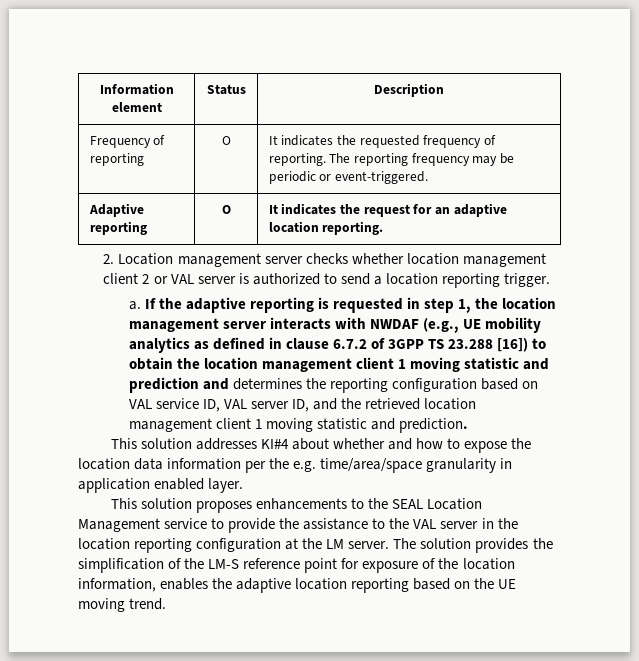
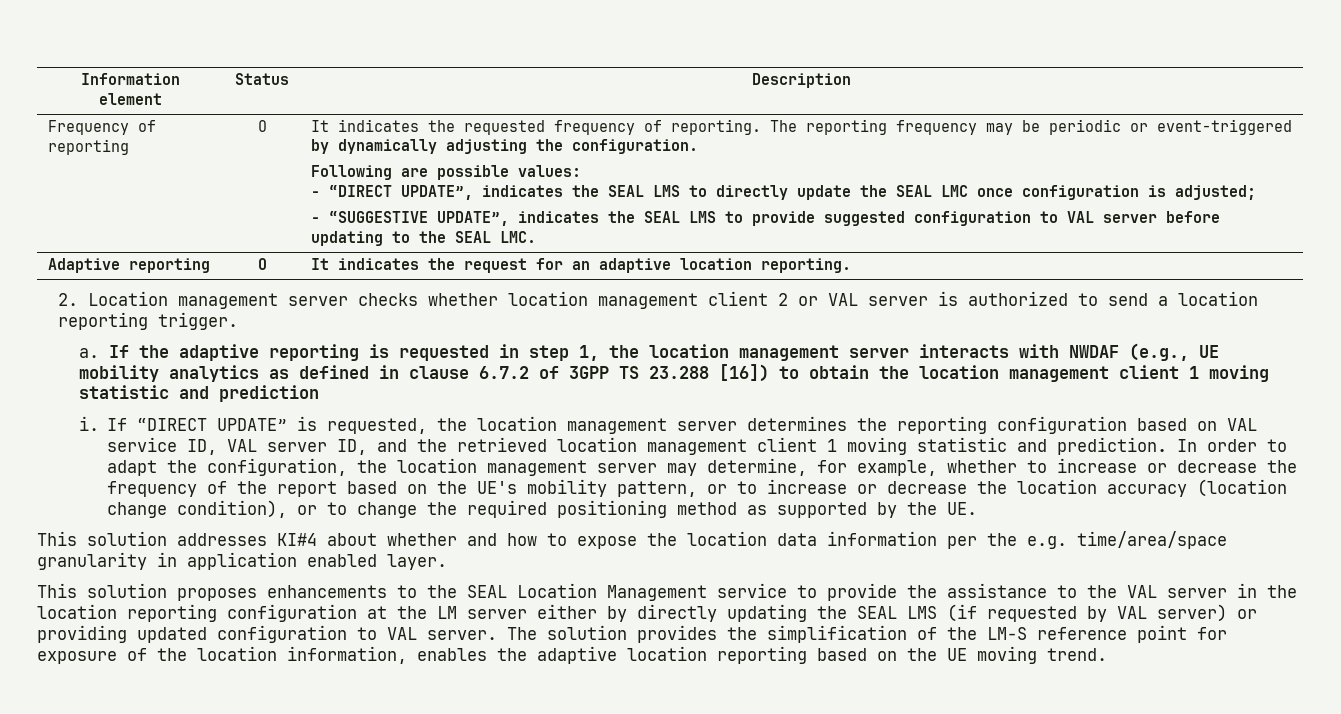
- The reporting frequency may be periodic or event-triggered.
+ The reporting frequency may be periodic or event-triggered by dynamically adjusting the configuration.
+ Following are possible values:
+ - “DIRECT UPDATE”, indicates the SEAL LMS to directly update the SEAL LMC once configuration is adjusted;
+ - “SUGGESTIVE UPDATE”, indicates the SEAL LMS to provide suggested configuration to VAL server before updating to the SEAL LMC.
- If the adaptive reporting is requested in step 1, the location management server interacts with NWDAF (e.g., UE mobility analytics as defined in clause 6.7.2 of 3GPP TS 23.288 [16]) to obtain the location management client 1 moving statistic and prediction and determines the reporting configuration based on VAL service ID, VAL server ID, and the retrieved location management client 1 moving statistic and prediction.
+ If the adaptive reporting is requested in step 1, the location management server interacts with NWDAF (e.g., UE mobility analytics as defined in clause 6.7.2 of 3GPP TS 23.288 [16]) to obtain the location management client 1 moving statistic and prediction
+ i. If “DIRECT UPDATE” is requested, the location management server determines the reporting configuration based on VAL service ID, VAL server ID, and the retrieved location management client 1 moving statistic and prediction. In order to adapt the configuration, the location management server may determine, for example, whether to increase or decrease the frequency of the report based on the UE's mobility pattern, or to increase or decrease the location accuracy (location change condition), or to change the required positioning method as supported by the UE.
- This solution proposes enhancements to the SEAL Location Management service to provide the assistance to the VAL server in the location reporting configuration at the LM server.
+ This solution proposes enhancements to the SEAL Location Management service to provide the assistance to the VAL server in the location reporting configuration at the LM server either by directly updating the SEAL LMS (if requested by VAL server) or providing updated configuration to VAL server.

